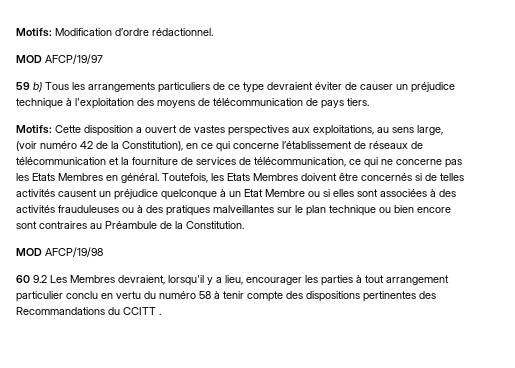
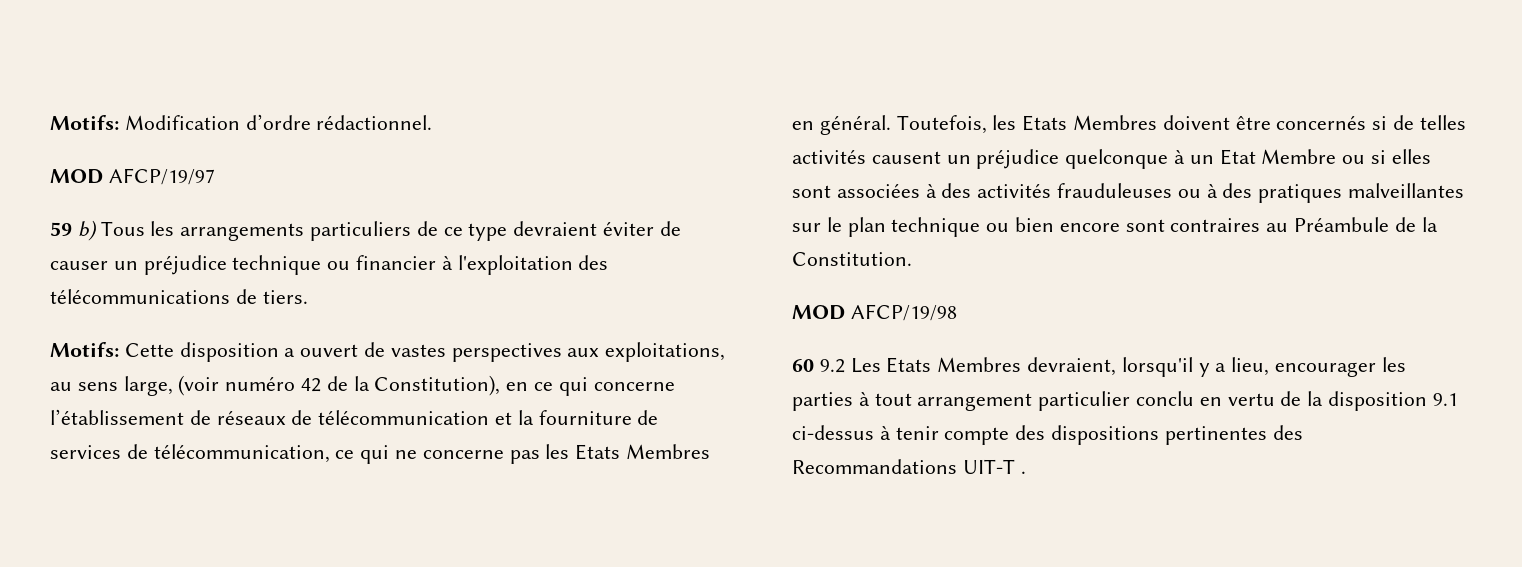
- 59 b) Tous les arrangements particuliers de ce type devraient éviter de causer un préjudice technique à l'exploitation des moyens de télécommunication de pays tiers.
+ 59 b) Tous les arrangements particuliers de ce type devraient éviter de causer un préjudice technique ou financier à l'exploitation des télécommunications de tiers.
- 60 9.2 Les Membres devraient, lorsqu'il y a lieu, encourager les parties à tout arrangement particulier conclu en vertu du numéro 58 à tenir compte des dispositions pertinentes des Recommandations du CCITT .
+ 60 9.2 Les Etats Membres devraient, lorsqu'il y a lieu, encourager les parties à tout arrangement particulier conclu en vertu de la disposition 9.1 ci-dessus à tenir compte des dispositions pertinentes des Recommandations UIT-T .

